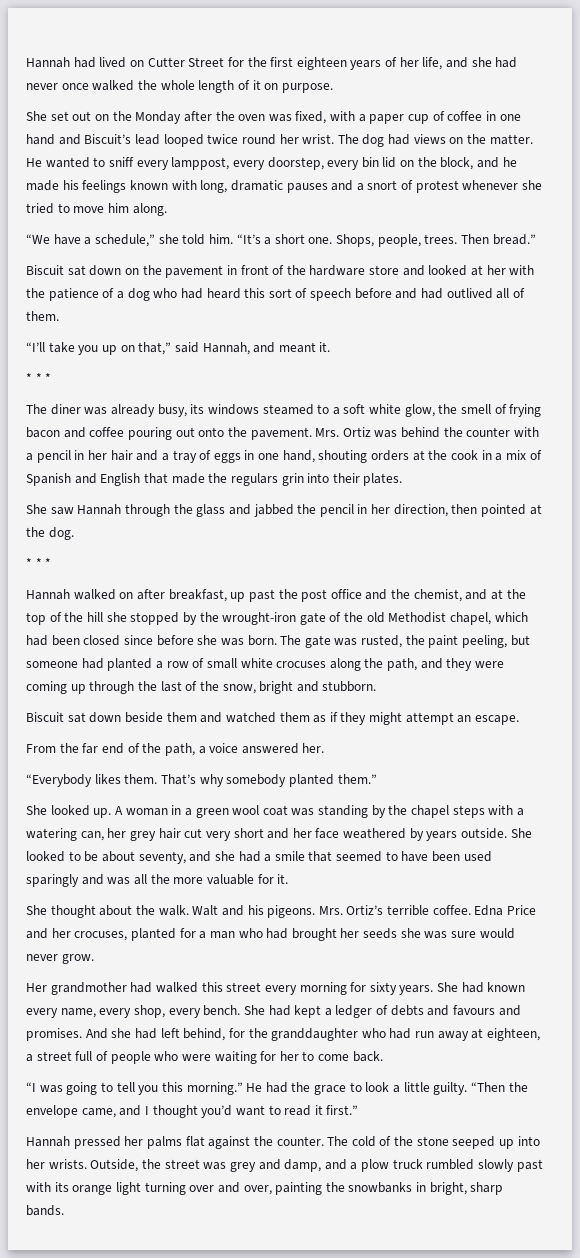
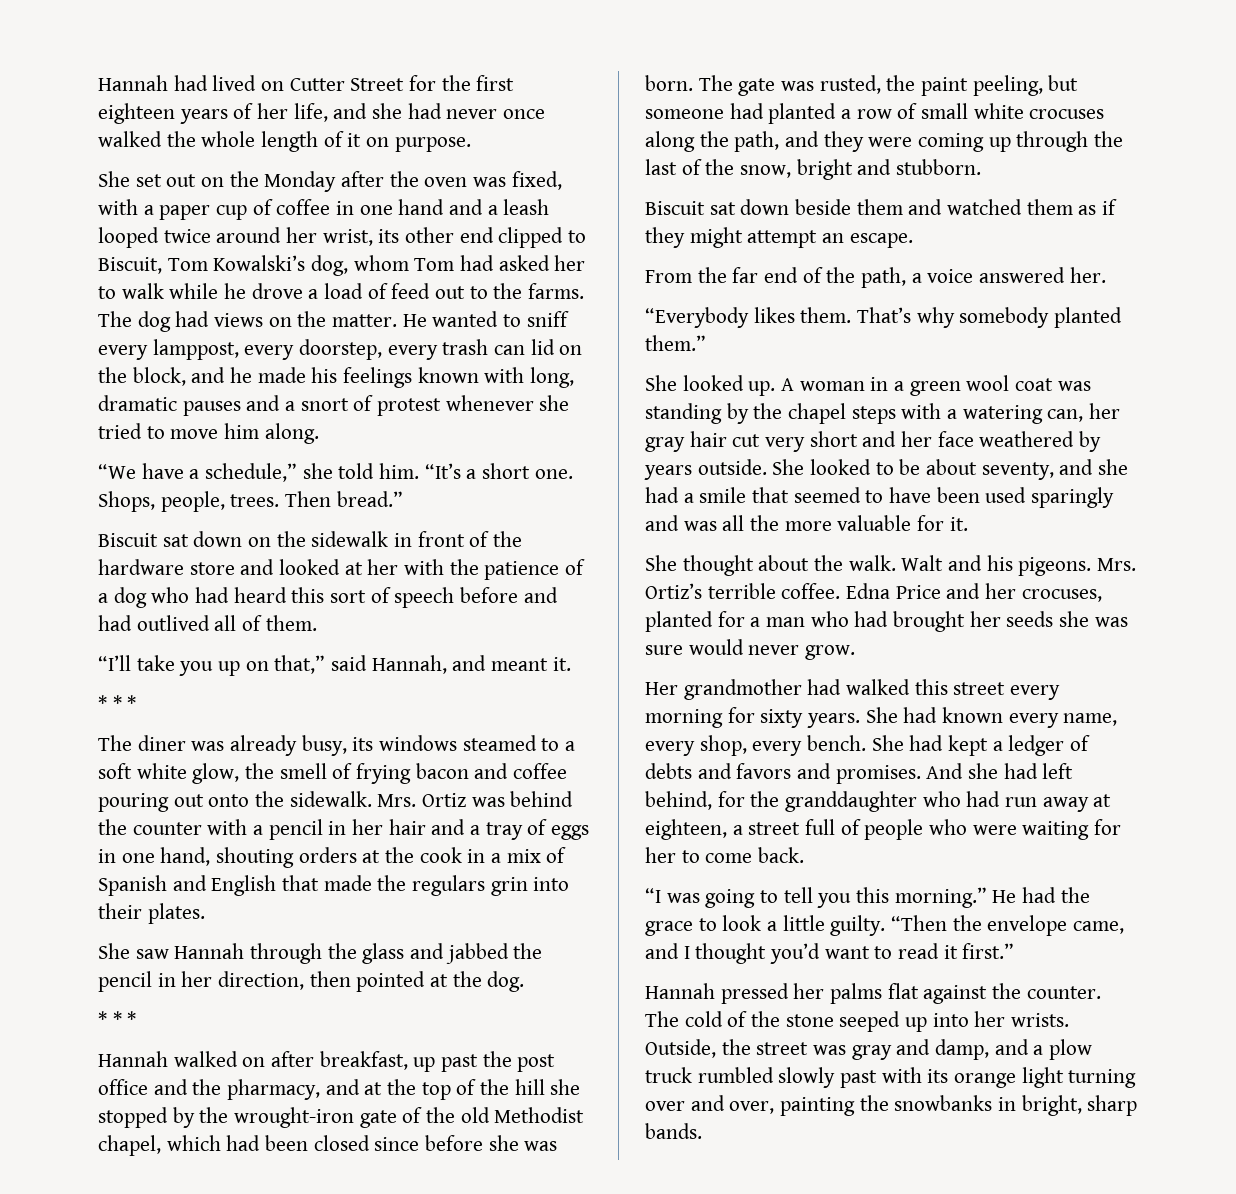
- She set out on the Monday after the oven was fixed, with a paper cup of coffee in one hand and Biscuit’s lead looped twice round her wrist.
+ She set out on the Monday after the oven was fixed, with a paper cup of coffee in one hand and a leash looped twice around her wrist, its other end clipped to Biscuit, Tom Kowalski’s dog, whom Tom had asked her to walk while he drove a load of feed out to the farms.
- He wanted to sniff every lamppost, every doorstep, every bin lid on the block, and he made his feelings known with long, dramatic pauses and a snort of protest whenever she tried to move him along.
+ He wanted to sniff every lamppost, every doorstep, every trash can lid on the block, and he made his feelings known with long, dramatic pauses and a snort of protest whenever she tried to move him along.
- Biscuit sat down on the pavement in front of the hardware store and looked at her with the patience of a dog who had heard this sort of speech before and had outlived all of them.
+ Biscuit sat down on the sidewalk in front of the hardware store and looked at her with the patience of a dog who had heard this sort of speech before and had outlived all of them.
- The diner was already busy, its windows steamed to a soft white glow, the smell of frying bacon and coffee pouring out onto the pavement.
+ The diner was already busy, its windows steamed to a soft white glow, the smell of frying bacon and coffee pouring out onto the sidewalk.
- Hannah walked on after breakfast, up past the post office and the chemist, and at the top of the hill she stopped by the wrought-iron gate of the old Methodist chapel, which had been closed since before she was born.
+ Hannah walked on after breakfast, up past the post office and the pharmacy, and at the top of the hill she stopped by the wrought-iron gate of the old Methodist chapel, which had been closed since before she was born.
- A woman in a green wool coat was standing by the chapel steps with a watering can, her grey hair cut very short and her face weathered by years outside.
+ A woman in a green wool coat was standing by the chapel steps with a watering can, her gray hair cut very short and her face weathered by years outside.
- She had kept a ledger of debts and favours and promises.
+ She had kept a ledger of debts and favors and promises.
- Outside, the street was grey and damp, and a plow truck rumbled slowly past with its orange light turning over and over, painting the snowbanks in bright, sharp bands.
+ Outside, the street was gray and damp, and a plow truck rumbled slowly past with its orange light turning over and over, painting the snowbanks in bright, sharp bands.

